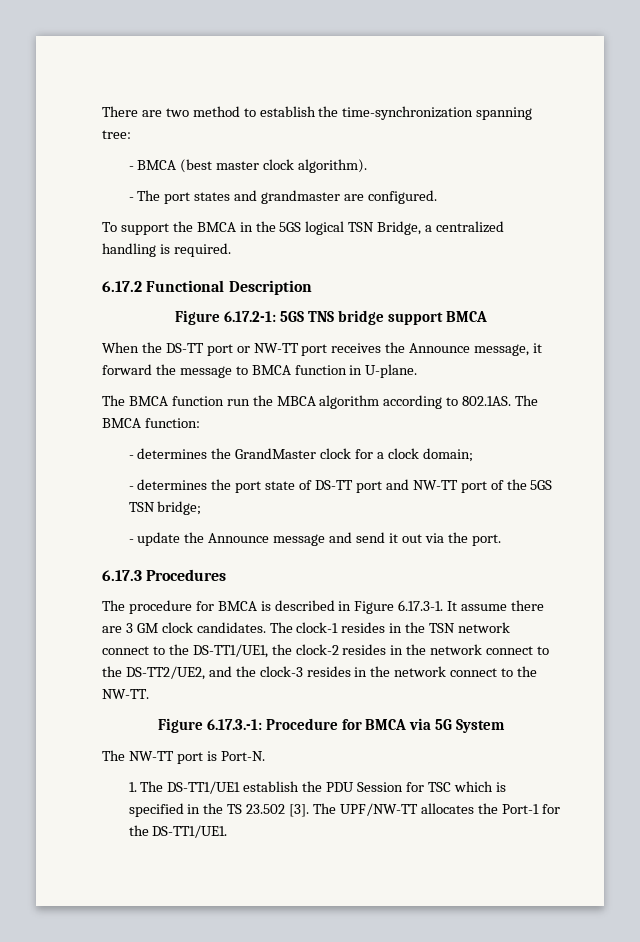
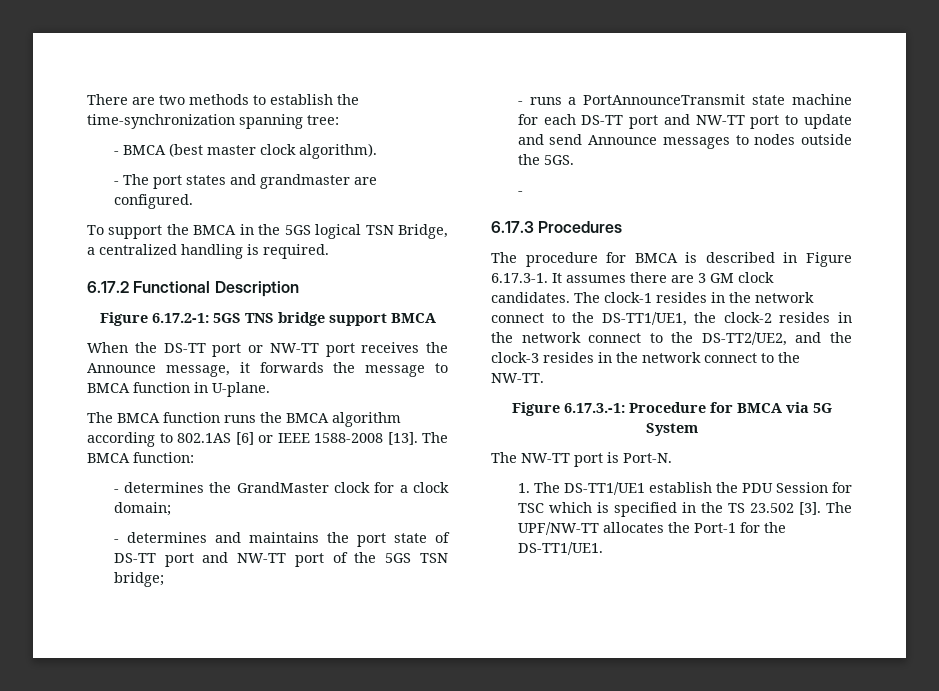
- There are two method to establish the time-synchronization spanning tree:
+ There are two methods to establish the time-synchronization spanning tree:
- When the DS-TT port or NW-TT port receives the Announce message, it forward the message to BMCA function in U-plane.
+ When the DS-TT port or NW-TT port receives the Announce message, it forwards the message to BMCA function in U-plane.
- The BMCA function run the MBCA algorithm according to 802.1AS. The BMCA function:
+ The BMCA function runs the BMCA algorithm according to 802.1AS [6] or IEEE 1588-2008 [13]. The BMCA function:
- - determines the port state of DS-TT port and NW-TT port of the 5GS TSN bridge;
+ - determines and maintains the port state of DS-TT port and NW-TT port of the 5GS TSN bridge;
- - update the Announce message and send it out via the port.
+ - runs a PortAnnounceTransmit state machine for each DS-TT port and NW-TT port to update and send Announce messages to nodes outside the 5GS.
+ -
- The procedure for BMCA is described in Figure 6.17.3-1. It assume there are 3 GM clock candidates.
+ The procedure for BMCA is described in Figure 6.17.3-1. It assumes there are 3 GM clock candidates.
- The clock-1 resides in the TSN network connect to the DS-TT1/UE1, the clock-2 resides in the network connect to the DS-TT2/UE2, and the clock-3 resides in the network connect to the NW-TT.
+ The clock-1 resides in the network connect to the DS-TT1/UE1, the clock-2 resides in the network connect to the DS-TT2/UE2, and the clock-3 resides in the network connect to the NW-TT.

